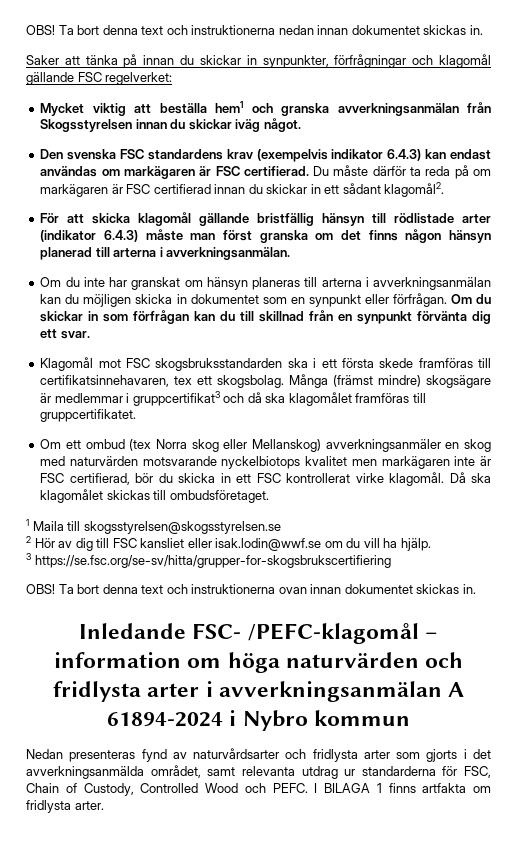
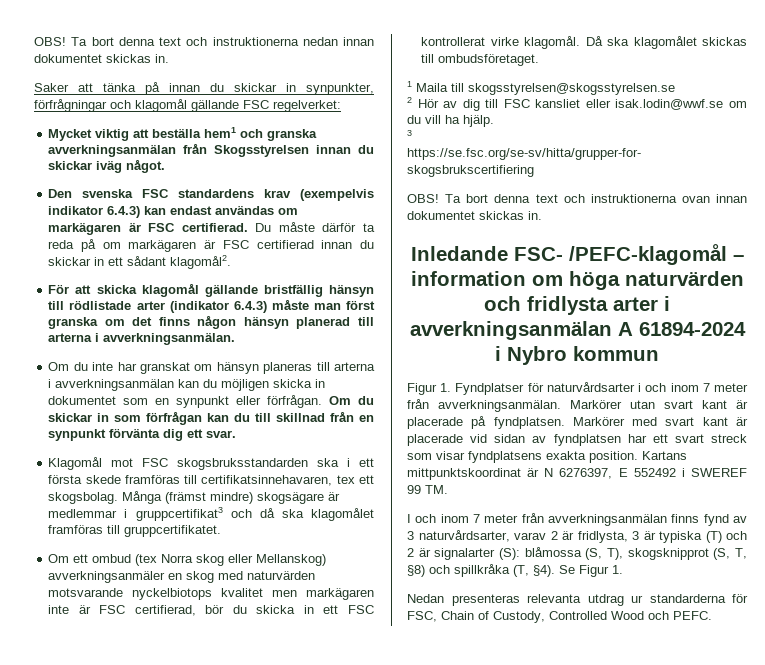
- Nedan presenteras fynd av naturvårdsarter och fridlysta arter som gjorts i det avverkningsanmälda området, samt relevanta utdrag ur standarderna för FSC, Chain of Custody, Controlled Wood och PEFC. I BILAGA 1 finns artfakta om fridlysta arter.
+ Figur 1. Fyndplatser för naturvårdsarter i och inom 7 meter från avverkningsanmälan. Markörer utan svart kant är placerade på fyndplatsen. Markörer med svart kant är placerade vid sidan av fyndplatsen har ett svart streck som visar fyndplatsens exakta position. Kartans mittpunktskoordinat är N 6276397, E 552492 i SWEREF 99 TM.
+ I och inom 7 meter från avverkningsanmälan finns fynd av 3 naturvårdsarter, varav 2 är fridlysta, 3 är typiska (T) och 2 är signalarter (S): blåmossa (S, T), skogsknipprot (S, T, §8) och spillkråka (T, §4). Se Figur 1.
+ Nedan presenteras relevanta utdrag ur standarderna för FSC, Chain of Custody, Controlled Wood och PEFC.

